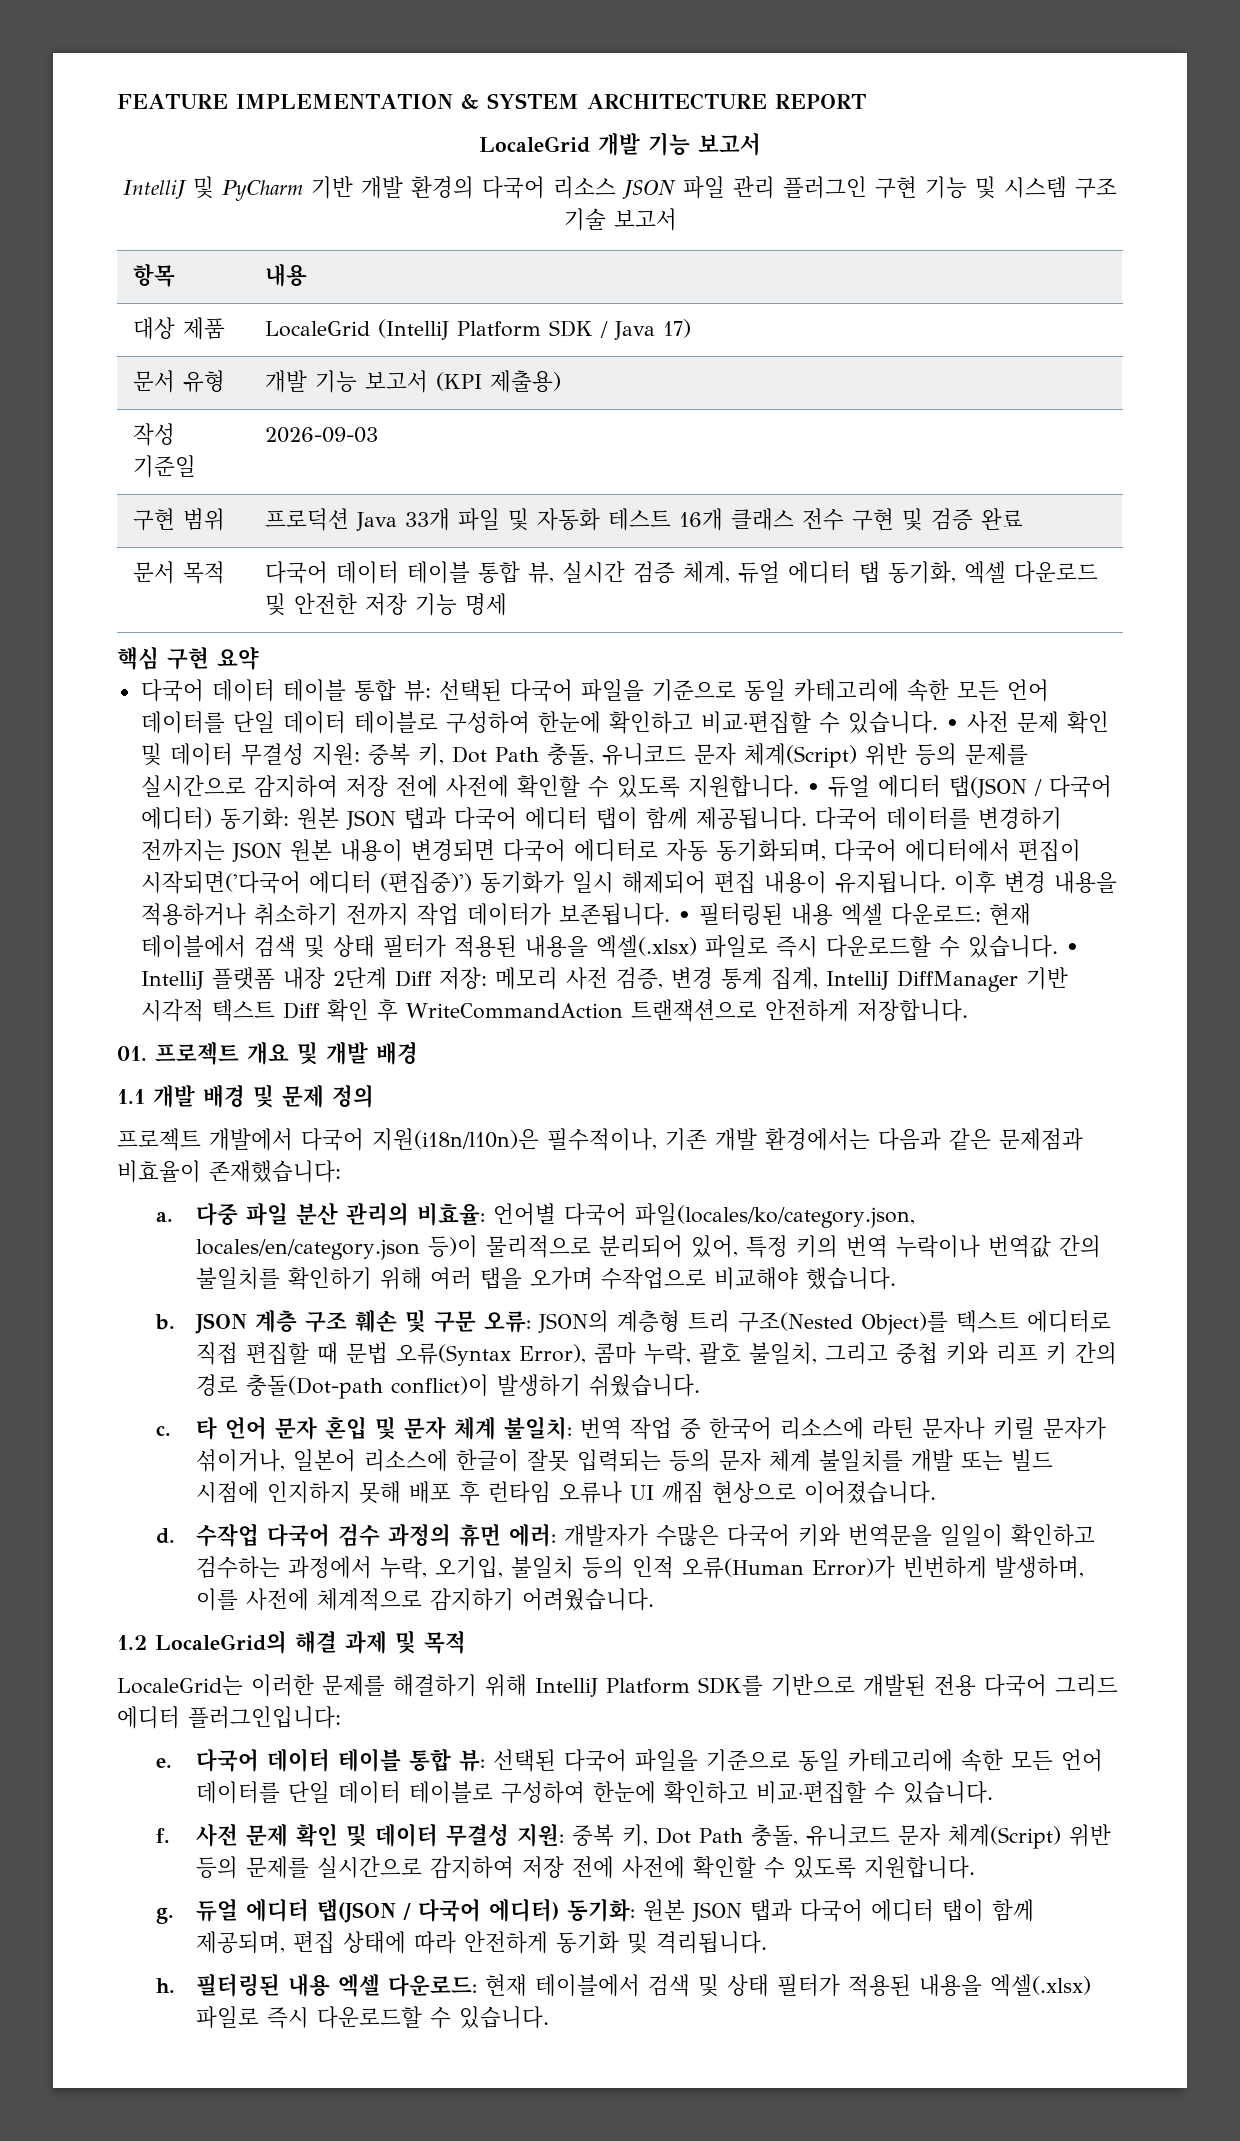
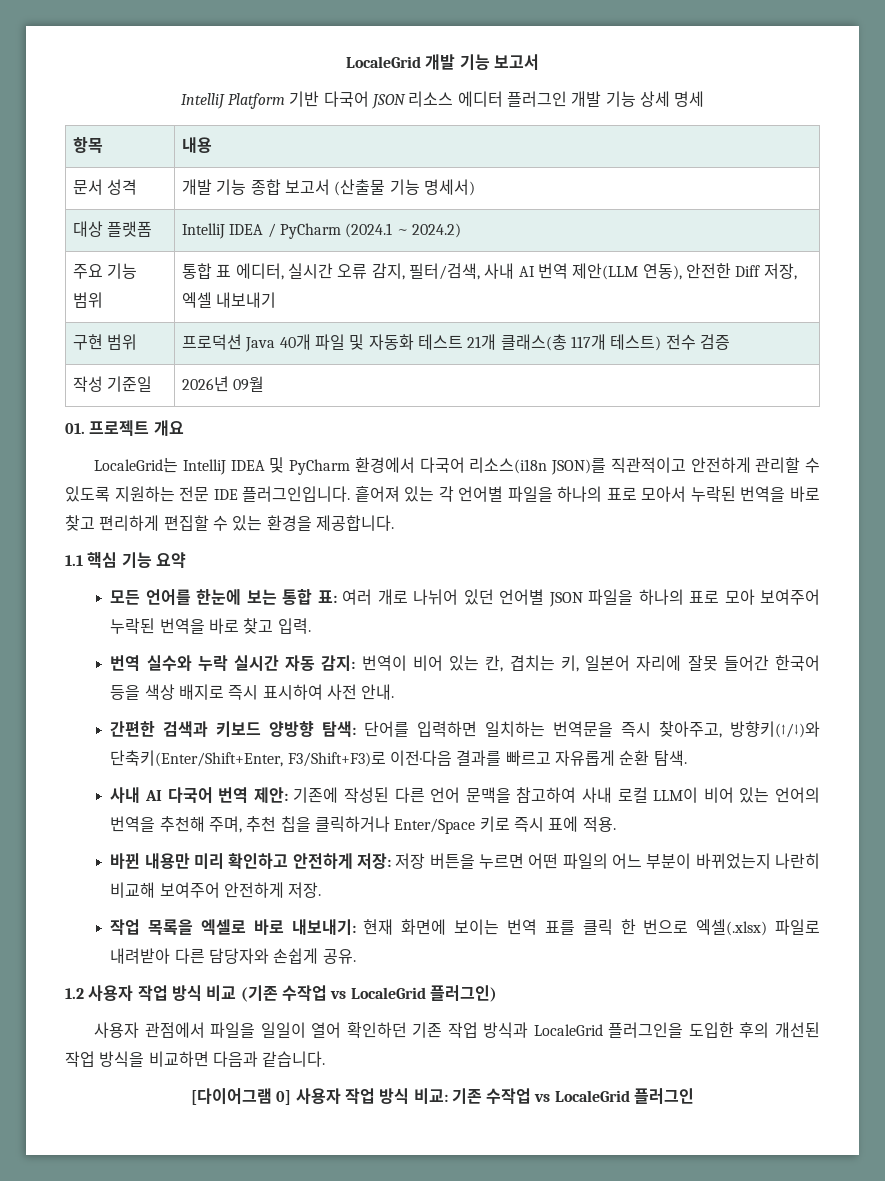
- FEATURE IMPLEMENTATION & SYSTEM ARCHITECTURE REPORT
- IntelliJ 및 PyCharm 기반 개발 환경의 다국어 리소스 JSON 파일 관리 플러그인 구현 기능 및 시스템 구조 기술 보고서
+ IntelliJ Platform 기반 다국어 JSON 리소스 에디터 플러그인 개발 기능 상세 명세
  항목 | 내용
- 대상 제품 | LocaleGrid (IntelliJ Platform SDK / Java 17)
- 문서 유형 | 개발 기능 보고서 (KPI 제출용)
- 작성 기준일 | 2026-09-03
+ 문서 성격 | 개발 기능 종합 보고서 (산출물 기능 명세서)
+ 대상 플랫폼 | IntelliJ IDEA / PyCharm (2024.1 ~ 2024.2)
+ 주요 기능 범위 | 통합 표 에디터, 실시간 오류 감지, 필터/검색, 사내 AI 번역 제안(LLM 연동), 안전한 Diff 저장, 엑셀 내보내기
- 구현 범위 | 프로덕션 Java 33개 파일 및 자동화 테스트 16개 클래스 전수 구현 및 검증 완료
- 문서 목적 | 다국어 데이터 테이블 통합 뷰, 실시간 검증 체계, 듀얼 에디터 탭 동기화, 엑셀 다운로드 및 안전한 저장 기능 명세
- 핵심 구현 요약
- 다국어 데이터 테이블 통합 뷰: 선택된 다국어 파일을 기준으로 동일 카테고리에 속한 모든 언어 데이터를 단일 데이터 테이블로 구성하여 한눈에 확인하고 비교·편집할 수 있습니다. • 사전 문제 확인 및 데이터 무결성 지원: 중복 키, Dot Path 충돌, 유니코드 문자 체계(Script) 위반 등의 문제를 실시간으로 감지하여 저장 전에 사전에 확인할 수 있도록 지원합니다. • 듀얼 에디터 탭(JSON / 다국어 에디터) 동기화: 원본 JSON 탭과 다국어 에디터 탭이 함께 제공됩니다. 다국어 데이터를 변경하기 전까지는 JSON 원본 내용이 변경되면 다국어 에디터로 자동 동기화되며, 다국어 에디터에서 편집이 시작되면('다국어 에디터 (편집중)') 동기화가 일시 해제되어 편집 내용이 유지됩니다. 이후 변경 내용을 적용하거나 취소하기 전까지 작업 데이터가 보존됩니다. • 필터링된 내용 엑셀 다운로드: 현재 테이블에서 검색 및 상태 필터가 적용된 내용을 엑셀(.xlsx) 파일로 즉시 다운로드할 수 있습니다. • IntelliJ 플랫폼 내장 2단계 Diff 저장: 메모리 사전 검증, 변경 통계 집계, IntelliJ DiffManager 기반 시각적 텍스트 Diff 확인 후 WriteCommandAction 트랜잭션으로 안전하게 저장합니다.
- 01. 프로젝트 개요 및 개발 배경
- 1.1 개발 배경 및 문제 정의
- 프로젝트 개발에서 다국어 지원(i18n/l10n)은 필수적이나, 기존 개발 환경에서는 다음과 같은 문제점과 비효율이 존재했습니다:
- a. 다중 파일 분산 관리의 비효율: 언어별 다국어 파일(locales/ko/category.json, locales/en/category.json 등)이 물리적으로 분리되어 있어, 특정 키의 번역 누락이나 번역값 간의 불일치를 확인하기 위해 여러 탭을 오가며 수작업으로 비교해야 했습니다.
- b. JSON 계층 구조 훼손 및 구문 오류: JSON의 계층형 트리 구조(Nested Object)를 텍스트 에디터로 직접 편집할 때 문법 오류(Syntax Error), 콤마 누락, 괄호 불일치, 그리고 중첩 키와 리프 키 간의 경로 충돌(Dot-path conflict)이 발생하기 쉬웠습니다.
- c. 타 언어 문자 혼입 및 문자 체계 불일치: 번역 작업 중 한국어 리소스에 라틴 문자나 키릴 문자가 섞이거나, 일본어 리소스에 한글이 잘못 입력되는 등의 문자 체계 불일치를 개발 또는 빌드 시점에 인지하지 못해 배포 후 런타임 오류나 UI 깨짐 현상으로 이어졌습니다.
- d. 수작업 다국어 검수 과정의 휴먼 에러: 개발자가 수많은 다국어 키와 번역문을 일일이 확인하고 검수하는 과정에서 누락, 오기입, 불일치 등의 인적 오류(Human Error)가 빈번하게 발생하며, 이를 사전에 체계적으로 감지하기 어려웠습니다.
- 1.2 LocaleGrid의 해결 과제 및 목적
- LocaleGrid는 이러한 문제를 해결하기 위해 IntelliJ Platform SDK를 기반으로 개발된 전용 다국어 그리드 에디터 플러그인입니다:
- e. 다국어 데이터 테이블 통합 뷰: 선택된 다국어 파일을 기준으로 동일 카테고리에 속한 모든 언어 데이터를 단일 데이터 테이블로 구성하여 한눈에 확인하고 비교·편집할 수 있습니다.
- f. 사전 문제 확인 및 데이터 무결성 지원: 중복 키, Dot Path 충돌, 유니코드 문자 체계(Script) 위반 등의 문제를 실시간으로 감지하여 저장 전에 사전에 확인할 수 있도록 지원합니다.
- g. 듀얼 에디터 탭(JSON / 다국어 에디터) 동기화: 원본 JSON 탭과 다국어 에디터 탭이 함께 제공되며, 편집 상태에 따라 안전하게 동기화 및 격리됩니다.
- h. 필터링된 내용 엑셀 다운로드: 현재 테이블에서 검색 및 상태 필터가 적용된 내용을 엑셀(.xlsx) 파일로 즉시 다운로드할 수 있습니다.
+ 구현 범위 | 프로덕션 Java 40개 파일 및 자동화 테스트 21개 클래스(총 117개 테스트) 전수 검증
+ 작성 기준일 | 2026년 09월
+ 01. 프로젝트 개요
+ LocaleGrid는 IntelliJ IDEA 및 PyCharm 환경에서 다국어 리소스(i18n JSON)를 직관적이고 안전하게 관리할 수 있도록 지원하는 전문 IDE 플러그인입니다. 흩어져 있는 각 언어별 파일을 하나의 표로 모아서 누락된 번역을 바로 찾고 편리하게 편집할 수 있는 환경을 제공합니다.
+ 1.1 핵심 기능 요약
+ 모든 언어를 한눈에 보는 통합 표: 여러 개로 나뉘어 있던 언어별 JSON 파일을 하나의 표로 모아 보여주어 누락된 번역을 바로 찾고 입력.
+ 번역 실수와 누락 실시간 자동 감지: 번역이 비어 있는 칸, 겹치는 키, 일본어 자리에 잘못 들어간 한국어 등을 색상 배지로 즉시 표시하여 사전 안내.
+ 간편한 검색과 키보드 양방향 탐색: 단어를 입력하면 일치하는 번역문을 즉시 찾아주고, 방향키(↑/↓)와 단축키(Enter/Shift+Enter, F3/Shift+F3)로 이전·다음 결과를 빠르고 자유롭게 순환 탐색.
+ 사내 AI 다국어 번역 제안: 기존에 작성된 다른 언어 문맥을 참고하여 사내 로컬 LLM이 비어 있는 언어의 번역을 추천해 주며, 추천 칩을 클릭하거나 Enter/Space 키로 즉시 표에 적용.
+ 바뀐 내용만 미리 확인하고 안전하게 저장: 저장 버튼을 누르면 어떤 파일의 어느 부분이 바뀌었는지 나란히 비교해 보여주어 안전하게 저장.
+ 작업 목록을 엑셀로 바로 내보내기: 현재 화면에 보이는 번역 표를 클릭 한 번으로 엑셀(.xlsx) 파일로 내려받아 다른 담당자와 손쉽게 공유.
+ 1.2 사용자 작업 방식 비교 (기존 수작업 vs LocaleGrid 플러그인)
+ 사용자 관점에서 파일을 일일이 열어 확인하던 기존 작업 방식과 LocaleGrid 플러그인을 도입한 후의 개선된 작업 방식을 비교하면 다음과 같습니다.
+ [다이어그램 0] 사용자 작업 방식 비교: 기존 수작업 vs LocaleGrid 플러그인

